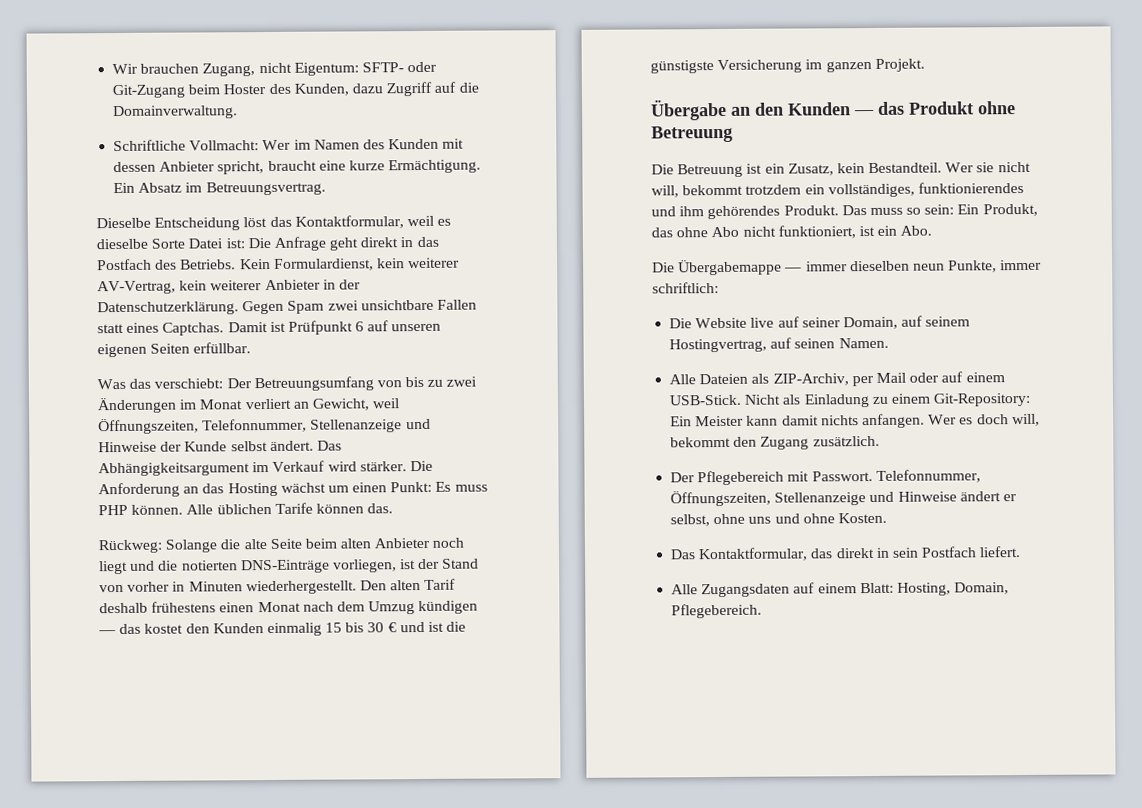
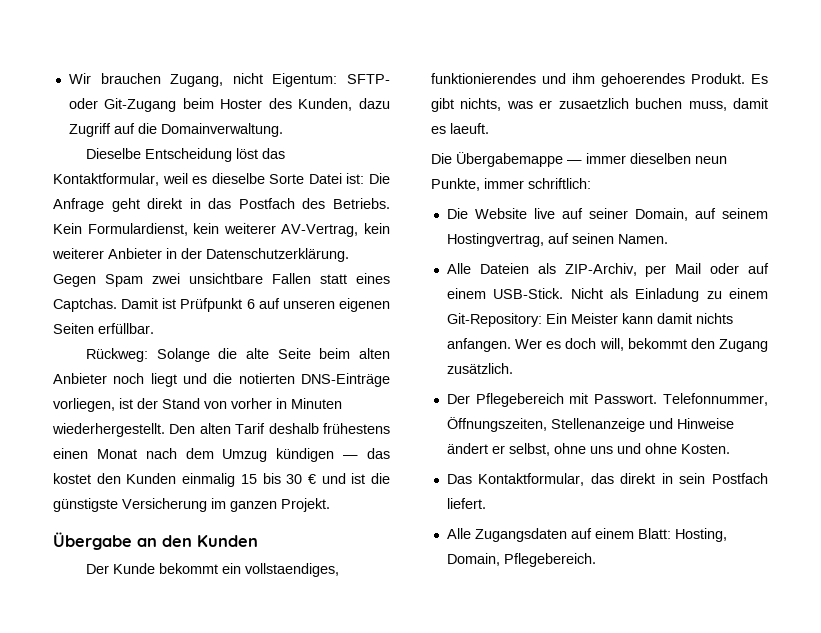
- Schriftliche Vollmacht: Wer im Namen des Kunden mit dessen Anbieter spricht, braucht eine kurze Ermächtigung. Ein Absatz im Betreuungsvertrag.
- Was das verschiebt: Der Betreuungsumfang von bis zu zwei Änderungen im Monat verliert an Gewicht, weil Öffnungszeiten, Telefonnummer, Stellenanzeige und Hinweise der Kunde selbst ändert. Das Abhängigkeitsargument im Verkauf wird stärker. Die Anforderung an das Hosting wächst um einen Punkt: Es muss PHP können. Alle üblichen Tarife können das.
- Übergabe an den Kunden — das Produkt ohne Betreuung
- Die Betreuung ist ein Zusatz, kein Bestandteil. Wer sie nicht will, bekommt trotzdem ein vollständiges, funktionierendes und ihm gehörendes Produkt. Das muss so sein: Ein Produkt, das ohne Abo nicht funktioniert, ist ein Abo.
+ Übergabe an den Kunden
+ Der Kunde bekommt ein vollstaendiges, funktionierendes und ihm gehoerendes Produkt. Es gibt nichts, was er zusaetzlich buchen muss, damit es laeuft.

